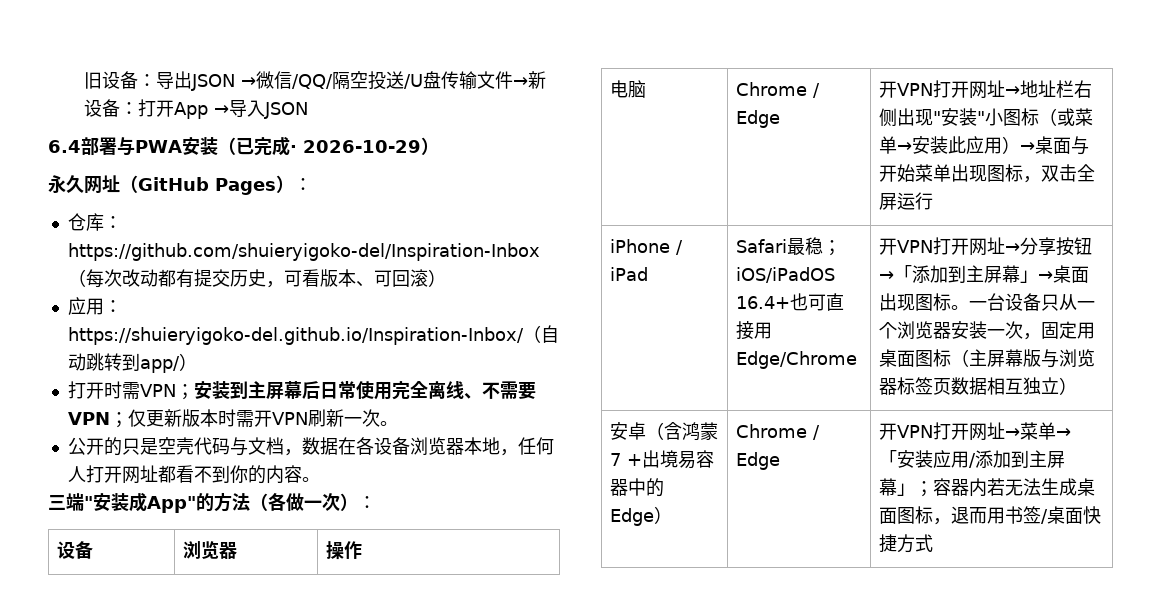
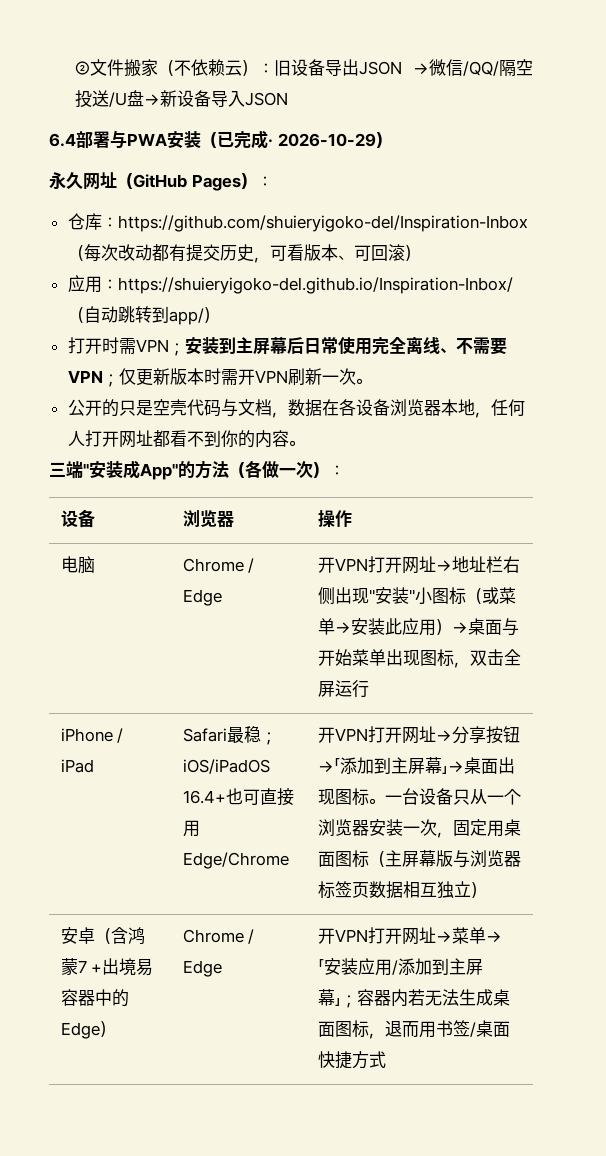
- 旧设备：导出JSON →微信/QQ/隔空投送/U盘传输文件→新设备：打开App →导入JSON
+ ②文件搬家（不依赖云）：旧设备导出JSON →微信/QQ/隔空投送/U盘→新设备导入JSON

